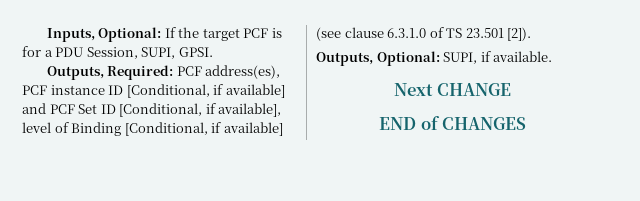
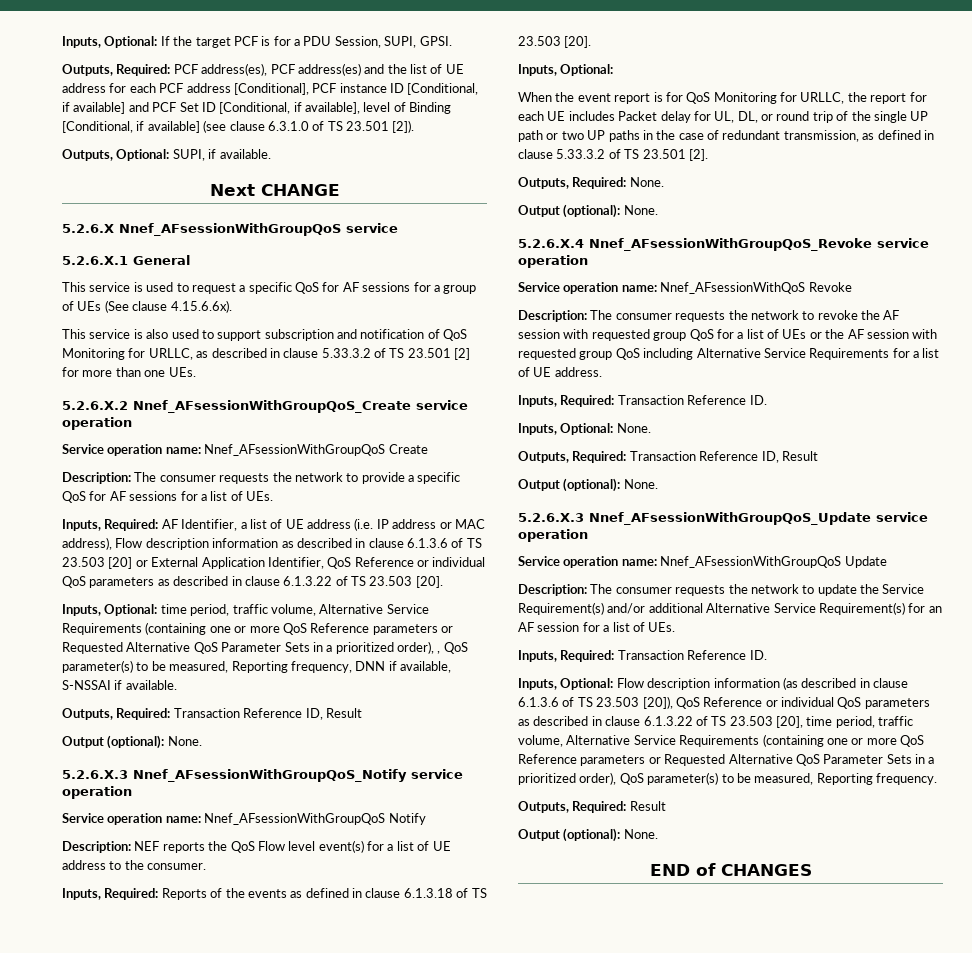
- Outputs, Required: PCF address(es), PCF instance ID [Conditional, if available] and PCF Set ID [Conditional, if available], level of Binding [Conditional, if available] (see clause 6.3.1.0 of TS 23.501 [2]).
+ Outputs, Required: PCF address(es), PCF address(es) and the list of UE address for each PCF address [Conditional], PCF instance ID [Conditional, if available] and PCF Set ID [Conditional, if available], level of Binding [Conditional, if available] (see clause 6.3.1.0 of TS 23.501 [2]).
+ 5.2.6.X Nnef_AFsessionWithGroupQoS service
+ 5.2.6.X.1 General
+ This service is used to request a specific QoS for AF sessions for a group of UEs (See clause 4.15.6.6x).
+ This service is also used to support subscription and notification of QoS Monitoring for URLLC, as described in clause 5.33.3.2 of TS 23.501 [2] for more than one UEs.
+ 5.2.6.X.2 Nnef_AFsessionWithGroupQoS_Create service operation
+ Service operation name: Nnef_AFsessionWithGroupQoS Create
+ Description: The consumer requests the network to provide a specific QoS for AF sessions for a list of UEs.
+ Inputs, Required: AF Identifier, a list of UE address (i.e. IP address or MAC address), Flow description information as described in clause 6.1.3.6 of TS 23.503 [20] or External Application Identifier, QoS Reference or individual QoS parameters as described in clause 6.1.3.22 of TS 23.503 [20].
+ Inputs, Optional: time period, traffic volume, Alternative Service Requirements (containing one or more QoS Reference parameters or Requested Alternative QoS Parameter Sets in a prioritized order), , QoS parameter(s) to be measured, Reporting frequency, DNN if available, S-NSSAI if available.
+ Outputs, Required: Transaction Reference ID, Result
+ Output (optional): None.
+ 5.2.6.X.3 Nnef_AFsessionWithGroupQoS_Notify service operation
+ Service operation name: Nnef_AFsessionWithGroupQoS Notify
+ Description: NEF reports the QoS Flow level event(s) for a list of UE address to the consumer.
+ Inputs, Required: Reports of the events as defined in clause 6.1.3.18 of TS 23.503 [20].
+ Inputs, Optional:
+ When the event report is for QoS Monitoring for URLLC, the report for each UE includes Packet delay for UL, DL, or round trip of the single UP path or two UP paths in the case of redundant transmission, as defined in clause 5.33.3.2 of TS 23.501 [2].
+ Outputs, Required: None.
+ Output (optional): None.
+ 5.2.6.X.4 Nnef_AFsessionWithGroupQoS_Revoke service operation
+ Service operation name: Nnef_AFsessionWithQoS Revoke
+ Description: The consumer requests the network to revoke the AF session with requested group QoS for a list of UEs or the AF session with requested group QoS including Alternative Service Requirements for a list of UE address.
+ Inputs, Required: Transaction Reference ID.
+ Inputs, Optional: None.
+ Outputs, Required: Transaction Reference ID, Result
+ Output (optional): None.
+ 5.2.6.X.3 Nnef_AFsessionWithGroupQoS_Update service operation
+ Service operation name: Nnef_AFsessionWithGroupQoS Update
+ Description: The consumer requests the network to update the Service Requirement(s) and/or additional Alternative Service Requirement(s) for an AF session for a list of UEs.
+ Inputs, Required: Transaction Reference ID.
+ Inputs, Optional: Flow description information (as described in clause 6.1.3.6 of TS 23.503 [20]), QoS Reference or individual QoS parameters as described in clause 6.1.3.22 of TS 23.503 [20], time period, traffic volume, Alternative Service Requirements (containing one or more QoS Reference parameters or Requested Alternative QoS Parameter Sets in a prioritized order), QoS parameter(s) to be measured, Reporting frequency.
+ Outputs, Required: Result
+ Output (optional): None.

